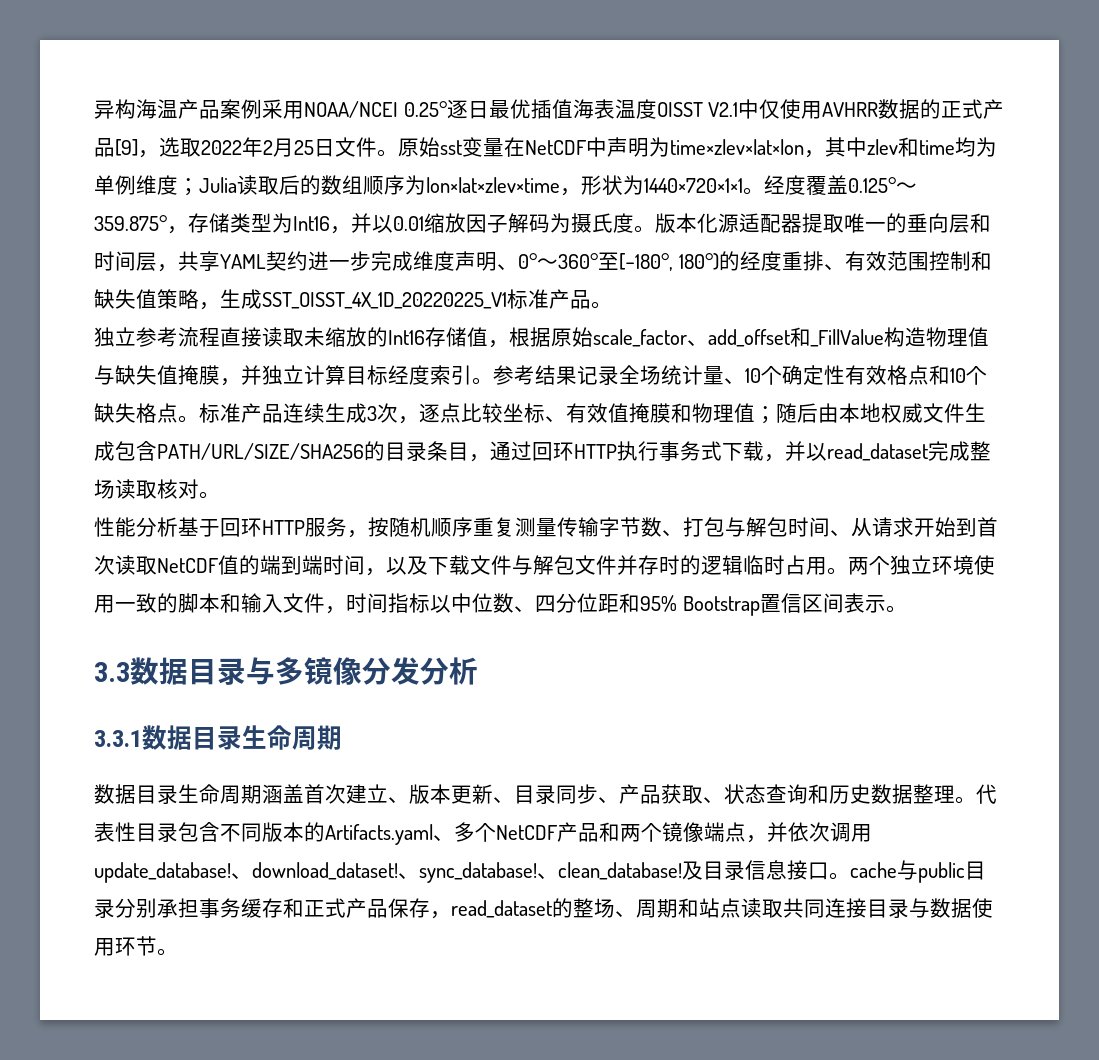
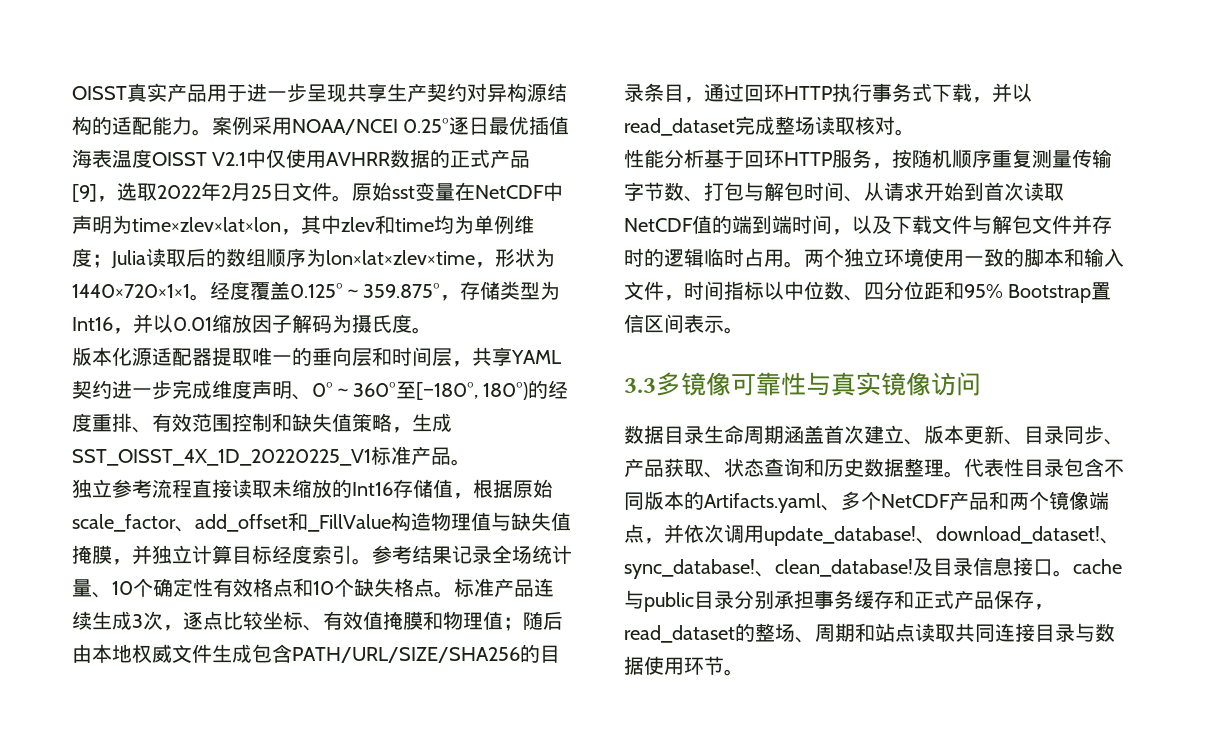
- 异构海温产品案例采用NOAA/NCEI 0.25°逐日最优插值海表温度OISST V2.1中仅使用AVHRR数据的正式产品[9]，选取2022年2月25日文件。
+ OISST真实产品用于进一步呈现共享生产契约对异构源结构的适配能力。案例采用NOAA/NCEI 0.25°逐日最优插值海表温度OISST V2.1中仅使用AVHRR数据的正式产品[9]，选取2022年2月25日文件。
- 经度覆盖0.125°～359.875°，存储类型为Int16，并以0.01缩放因子解码为摄氏度。版本化源适配器提取唯一的垂向层和时间层，共享YAML契约进一步完成维度声明、0°～360°至[−180°, 180°)的经度重排、有效范围控制和缺失值策略，生成SST_OISST_4X_1D_20220225_V1标准产品。
+ 经度覆盖0.125°～359.875°，存储类型为Int16，并以0.01缩放因子解码为摄氏度。
+ 版本化源适配器提取唯一的垂向层和时间层，共享YAML契约进一步完成维度声明、0°～360°至[−180°, 180°)的经度重排、有效范围控制和缺失值策略，生成SST_OISST_4X_1D_20220225_V1标准产品。
- 3.3数据目录与多镜像分发分析
- 3.3.1数据目录生命周期
+ 3.3多镜像可靠性与真实镜像访问

